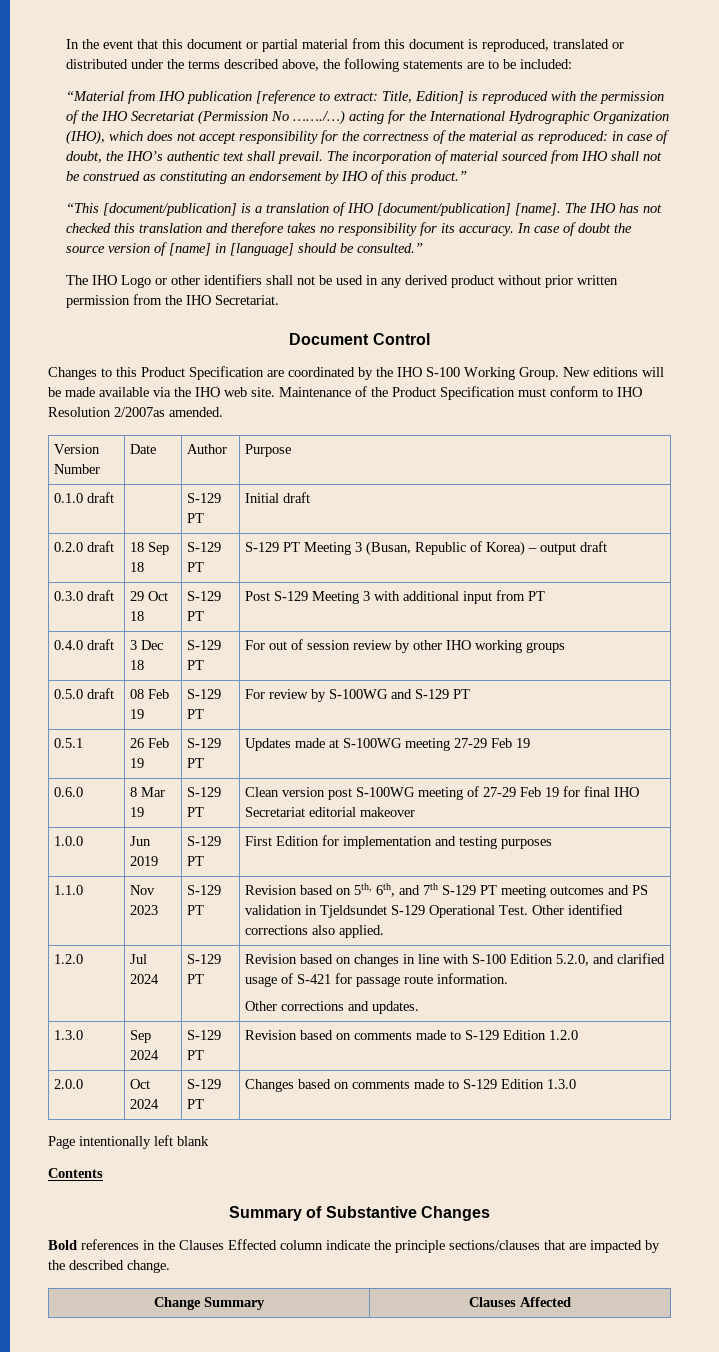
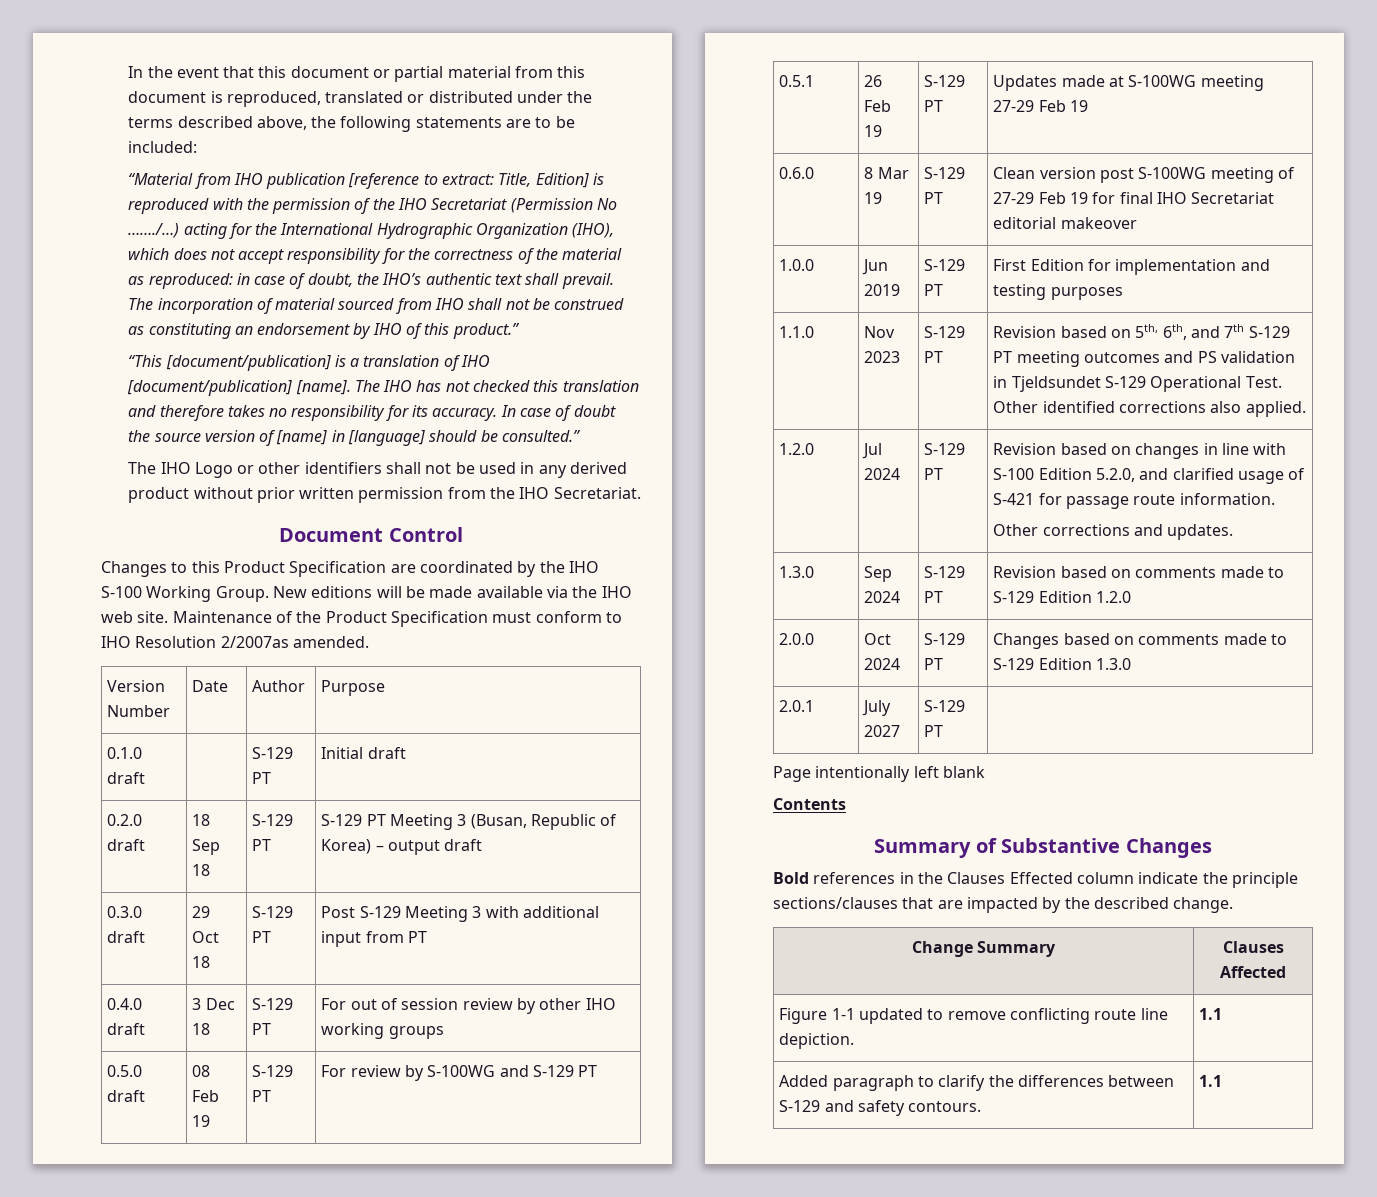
+ 2.0.1 | July 2027 | S-129 PT |
+ Figure 1-1 updated to remove conflicting route line depiction. | 1.1
+ Added paragraph to clarify the differences between S-129 and safety contours. | 1.1

